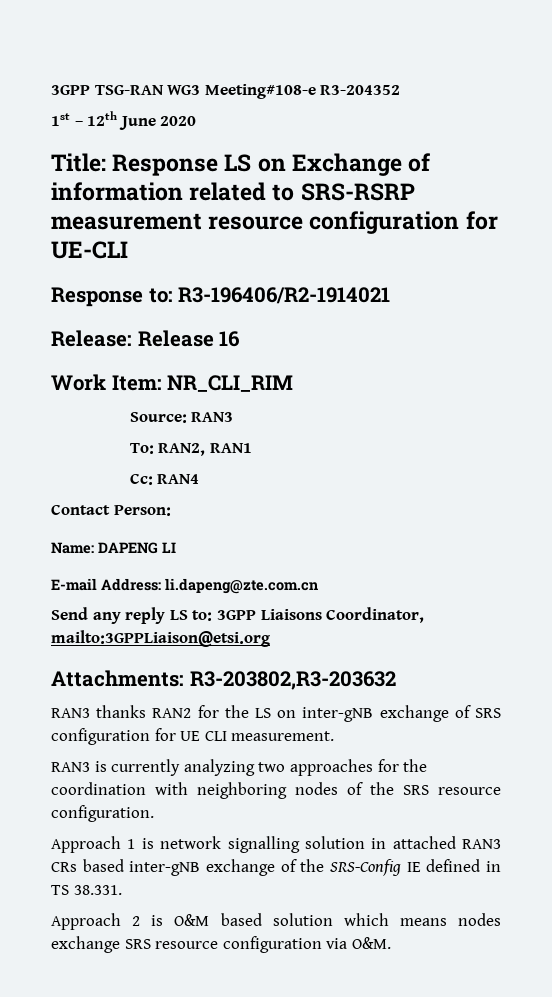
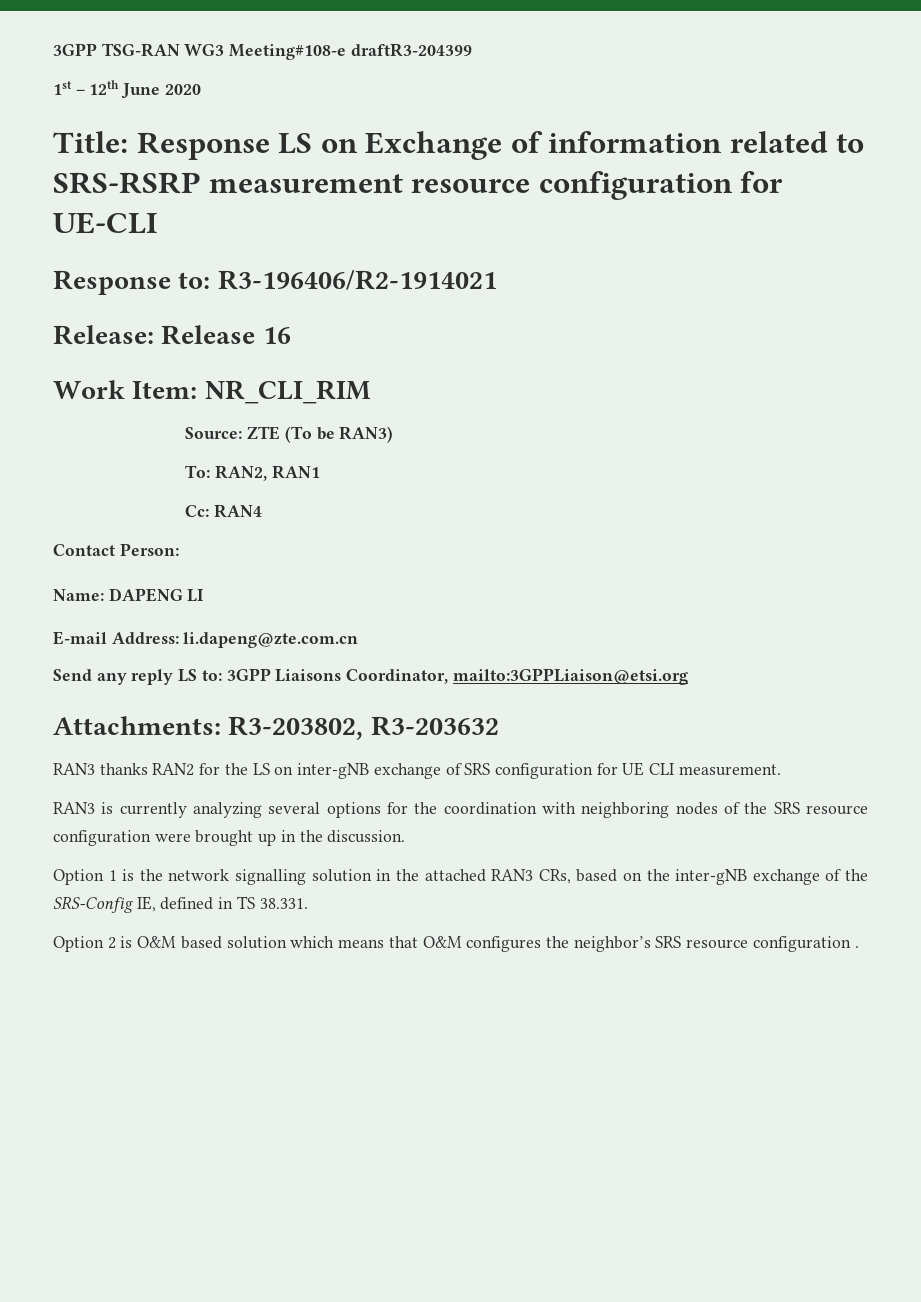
- 3GPP TSG-RAN WG3 Meeting#108-e R3-204352
+ 3GPP TSG-RAN WG3 Meeting#108-e draftR3-204399
- Source: RAN3
+ Source: ZTE (To be RAN3)
- Attachments: R3-203802,R3-203632
+ Attachments: R3-203802, R3-203632
- RAN3 is currently analyzing two approaches for the coordination with neighboring nodes of the SRS resource configuration.
- Approach 1 is network signalling solution in attached RAN3 CRs based inter-gNB exchange of the SRS-Config IE defined in TS 38.331.
+ RAN3 is currently analyzing several options for the coordination with neighboring nodes of the SRS resource configuration were brought up in the discussion.
+ Option 1 is the network signalling solution in the attached RAN3 CRs, based on the inter-gNB exchange of the SRS-Config IE, defined in TS 38.331.
- Approach 2 is O&M based solution which means nodes exchange SRS resource configuration via O&M.
+ Option 2 is O&M based solution which means that O&M configures the neighbor’s SRS resource configuration .

